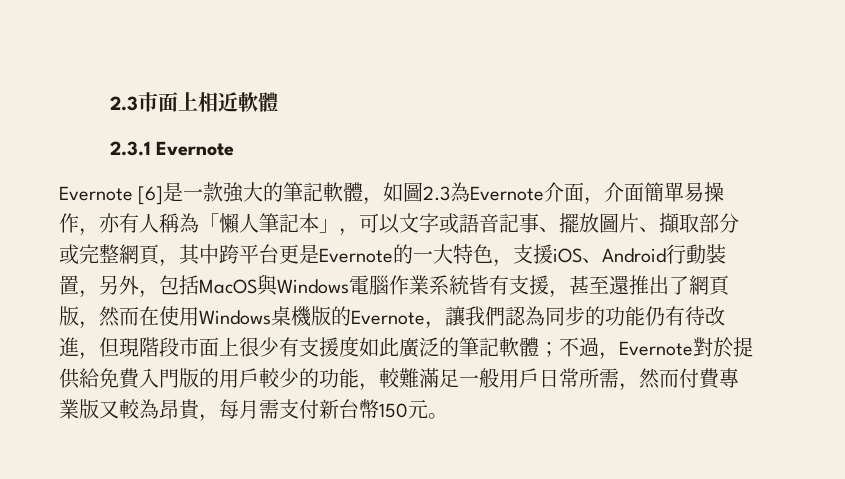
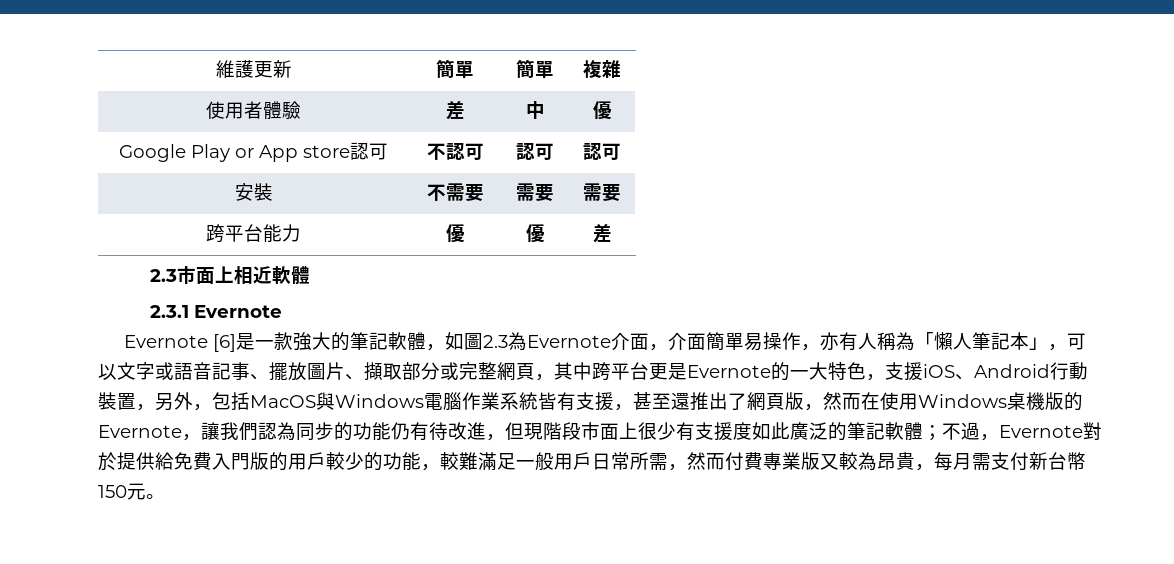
+ 維護更新 | 簡單 | 簡單 | 複雜
+ 使用者體驗 | 差 | 中 | 優
+ Google Play or App store認可 | 不認可 | 認可 | 認可
+ 安裝 | 不需要 | 需要 | 需要
+ 跨平台能力 | 優 | 優 | 差

